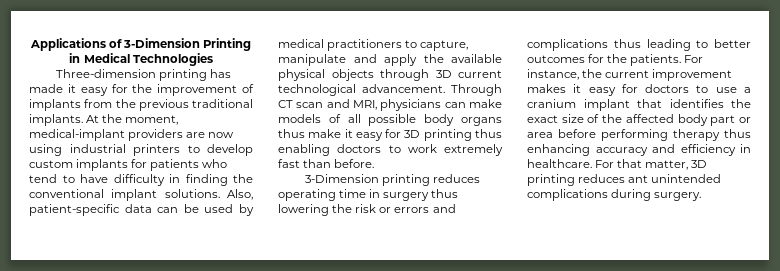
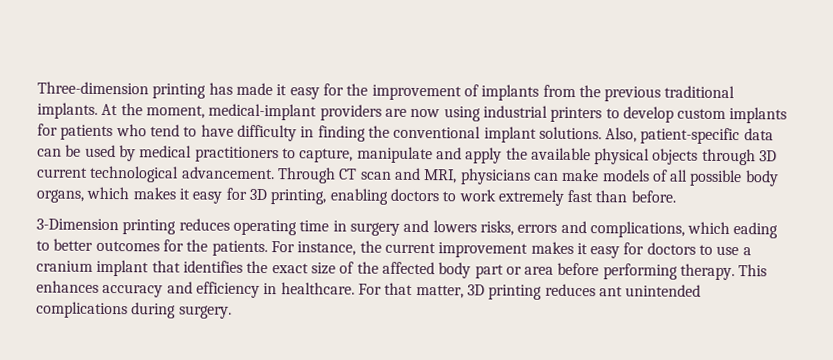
- Applications of 3-Dimension Printing in Medical Technologies
- Through CT scan and MRI, physicians can make models of all possible body organs thus make it easy for 3D printing thus enabling doctors to work extremely fast than before.
+ Through CT scan and MRI, physicians can make models of all possible body organs, which makes it easy for 3D printing, enabling doctors to work extremely fast than before.
- 3-Dimension printing reduces operating time in surgery thus lowering the risk or errors and complications thus leading to better outcomes for the patients.
+ 3-Dimension printing reduces operating time in surgery and lowers risks, errors and complications, which eading to better outcomes for the patients.
- For instance, the current improvement makes it easy for doctors to use a cranium implant that identifies the exact size of the affected body part or area before performing therapy thus enhancing accuracy and efficiency in healthcare.
+ For instance, the current improvement makes it easy for doctors to use a cranium implant that identifies the exact size of the affected body part or area before performing therapy. This enhances accuracy and efficiency in healthcare.

